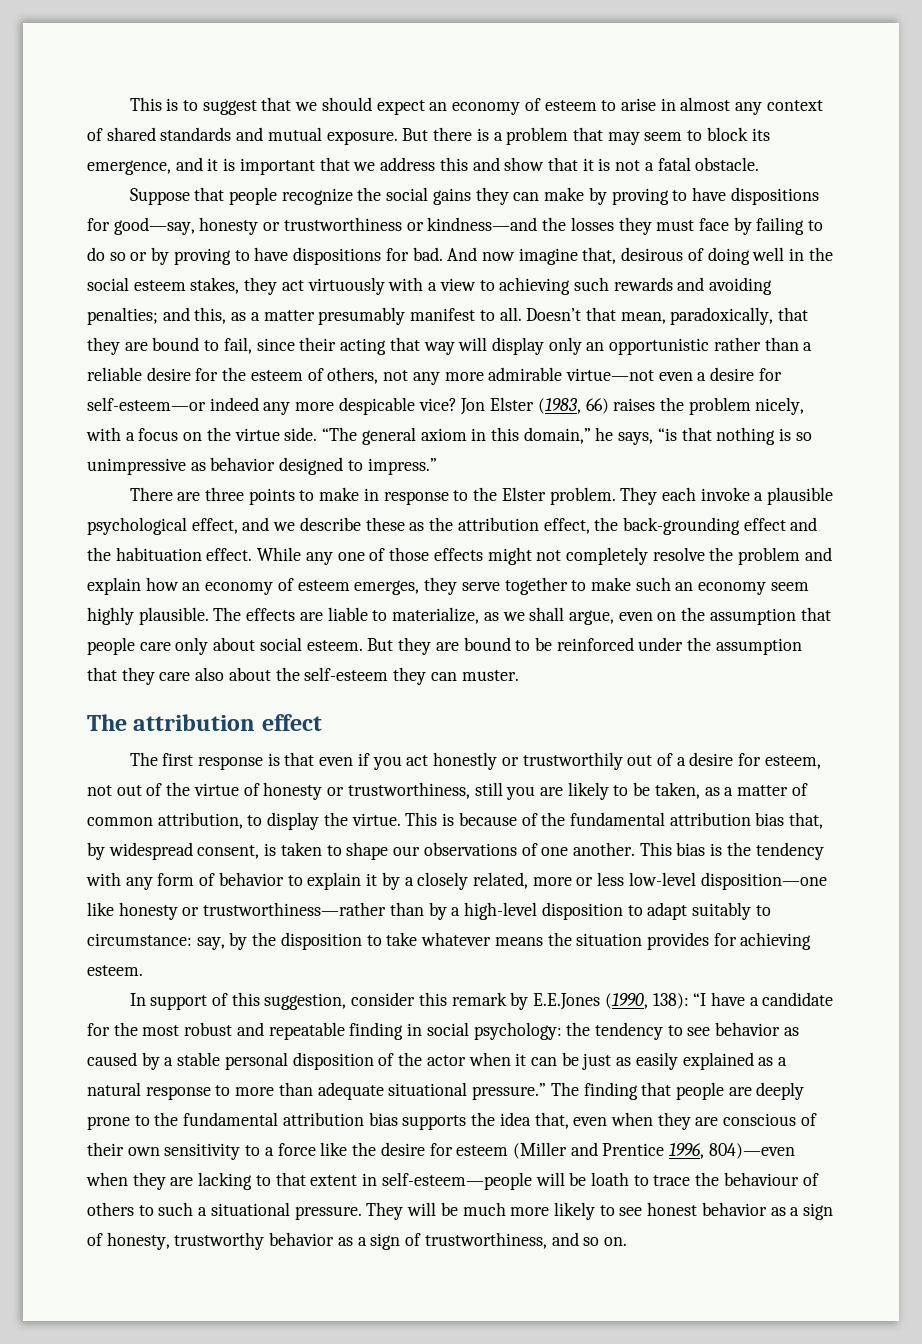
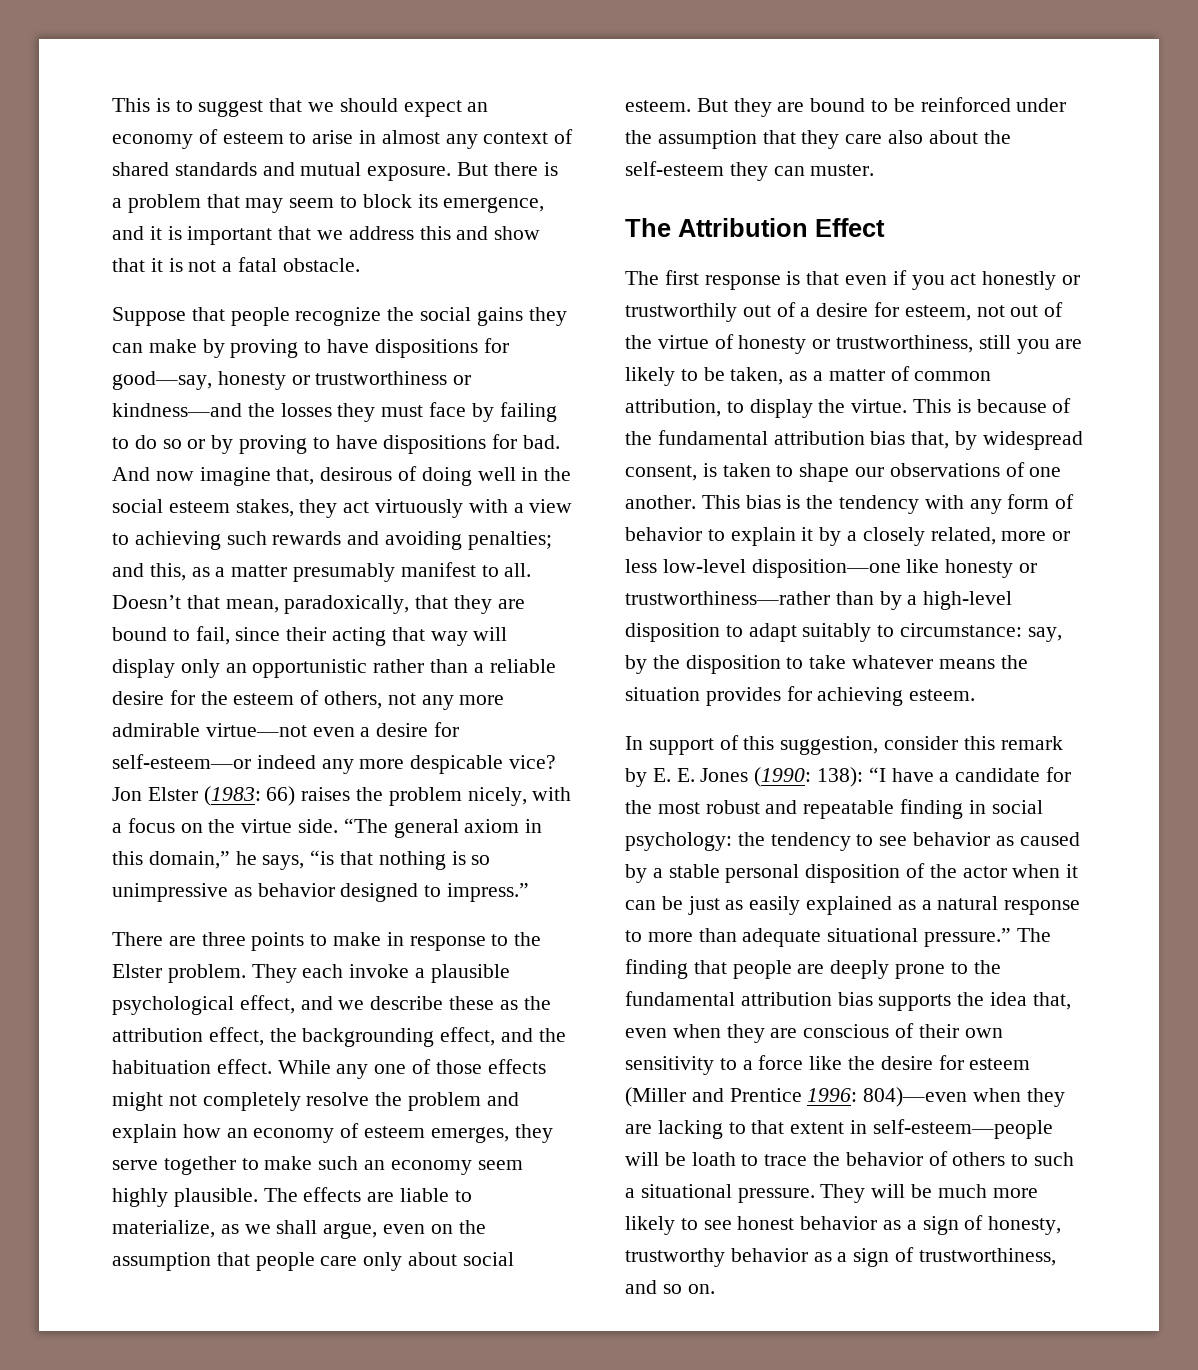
- Jon Elster (1983, 66) raises the problem nicely, with a focus on the virtue side.
+ Jon Elster (1983: 66) raises the problem nicely, with a focus on the virtue side.
- They each invoke a plausible psychological effect, and we describe these as the attribution effect, the back-grounding effect and the habituation effect.
+ They each invoke a plausible psychological effect, and we describe these as the attribution effect, the backgrounding effect, and the habituation effect.
- The attribution effect
+ The Attribution Effect
- In support of this suggestion, consider this remark by E.E.Jones (1990, 138): “I have a candidate for the most robust and repeatable finding in social psychology: the tendency to see behavior as caused by a stable personal disposition of the actor when it can be just as easily explained as a natural response to more than adequate situational pressure.”
+ In support of this suggestion, consider this remark by E. E. Jones (1990: 138): “I have a candidate for the most robust and repeatable finding in social psychology: the tendency to see behavior as caused by a stable personal disposition of the actor when it can be just as easily explained as a natural response to more than adequate situational pressure.”
- The finding that people are deeply prone to the fundamental attribution bias supports the idea that, even when they are conscious of their own sensitivity to a force like the desire for esteem (Miller and Prentice 1996, 804)—even when they are lacking to that extent in self-esteem—people will be loath to trace the behaviour of others to such a situational pressure.
+ The finding that people are deeply prone to the fundamental attribution bias supports the idea that, even when they are conscious of their own sensitivity to a force like the desire for esteem (Miller and Prentice 1996: 804)—even when they are lacking to that extent in self-esteem—people will be loath to trace the behavior of others to such a situational pressure.

